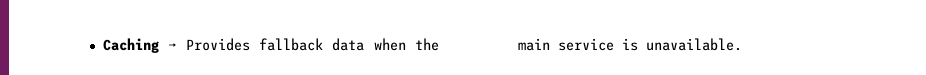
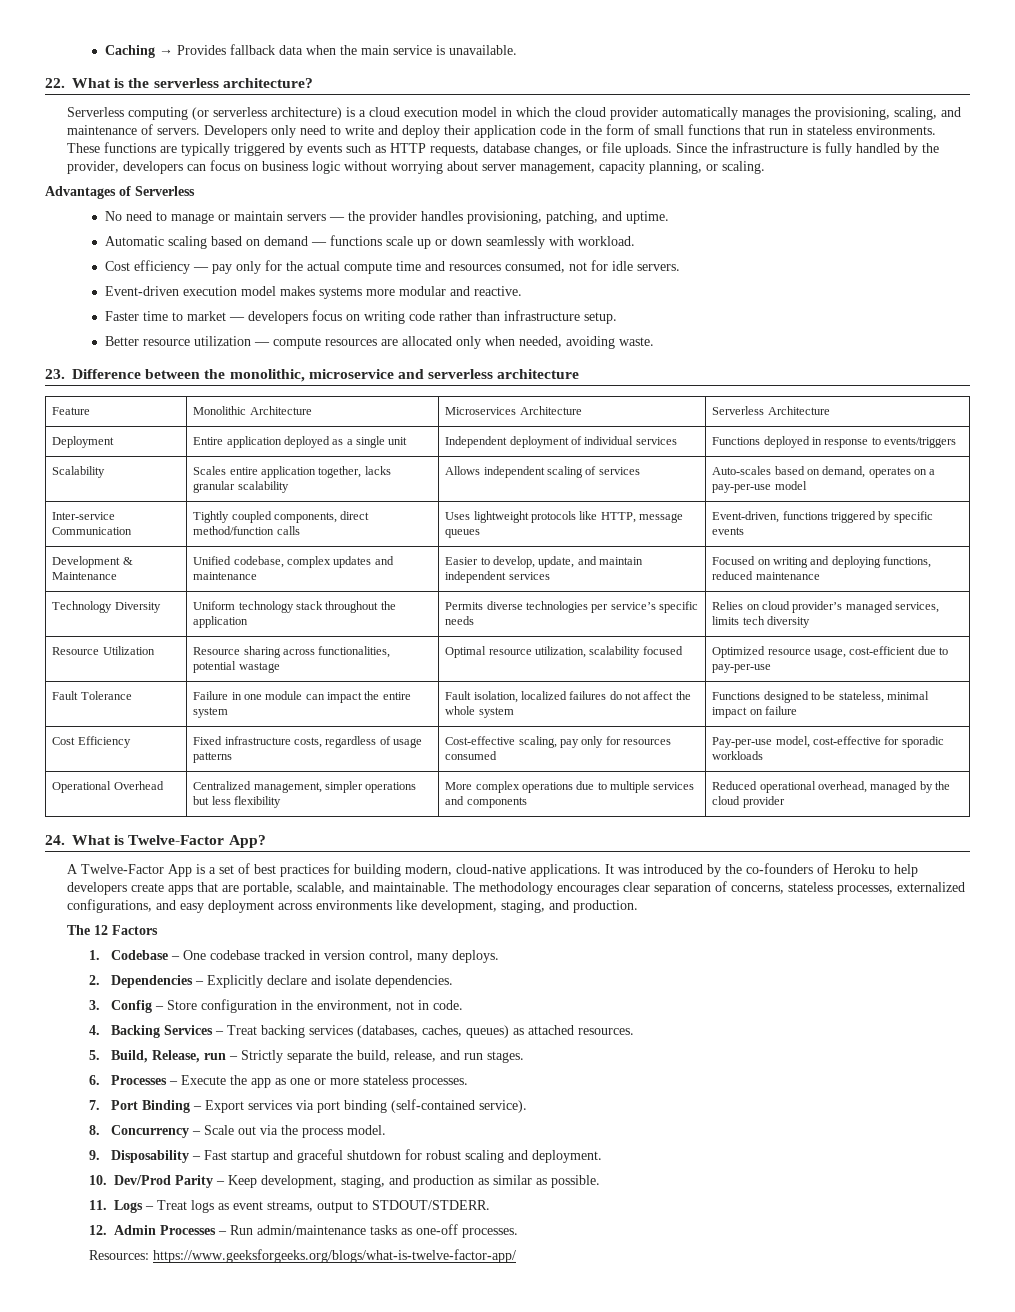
+ 22. What is the serverless architecture?
+ Serverless computing (or serverless architecture) is a cloud execution model in which the cloud provider automatically manages the provisioning, scaling, and maintenance of servers. Developers only need to write and deploy their application code in the form of small functions that run in stateless environments. These functions are typically triggered by events such as HTTP requests, database changes, or file uploads. Since the infrastructure is fully handled by the provider, developers can focus on business logic without worrying about server management, capacity planning, or scaling.
+ Advantages of Serverless
+ No need to manage or maintain servers — the provider handles provisioning, patching, and uptime.
+ Automatic scaling based on demand — functions scale up or down seamlessly with workload.
+ Cost efficiency — pay only for the actual compute time and resources consumed, not for idle servers.
+ Event-driven execution model makes systems more modular and reactive.
+ Faster time to market — developers focus on writing code rather than infrastructure setup.
+ Better resource utilization — compute resources are allocated only when needed, avoiding waste.
+ 23. Difference between the monolithic, microservice and serverless architecture
+ Feature | Monolithic Architecture | Microservices Architecture | Serverless Architecture
+ Deployment | Entire application deployed as a single unit | Independent deployment of individual services | Functions deployed in response to events/triggers
+ Scalability | Scales entire application together, lacks granular scalability | Allows independent scaling of services | Auto-scales based on demand, operates on a pay-per-use model
+ Inter-service Communication | Tightly coupled components, direct method/function calls | Uses lightweight protocols like HTTP, message queues | Event-driven, functions triggered by specific events
+ Development & Maintenance | Unified codebase, complex updates and maintenance | Easier to develop, update, and maintain independent services | Focused on writing and deploying functions, reduced maintenance
+ Technology Diversity | Uniform technology stack throughout the application | Permits diverse technologies per service’s specific needs | Relies on cloud provider’s managed services, limits tech diversity
+ Resource Utilization | Resource sharing across functionalities, potential wastage | Optimal resource utilization, scalability focused | Optimized resource usage, cost-efficient due to pay-per-use
+ Fault Tolerance | Failure in one module can impact the entire system | Fault isolation, localized failures do not affect the whole system | Functions designed to be stateless, minimal impact on failure
+ Cost Efficiency | Fixed infrastructure costs, regardless of usage patterns | Cost-effective scaling, pay only for resources consumed | Pay-per-use model, cost-effective for sporadic workloads
+ Operational Overhead | Centralized management, simpler operations but less flexibility | More complex operations due to multiple services and components | Reduced operational overhead, managed by the cloud provider
+ 24. What is Twelve-Factor App?
+ A Twelve-Factor App is a set of best practices for building modern, cloud-native applications. It was introduced by the co-founders of Heroku to help developers create apps that are portable, scalable, and maintainable. The methodology encourages clear separation of concerns, stateless processes, externalized configurations, and easy deployment across environments like development, staging, and production.
+ The 12 Factors
+ 1. Codebase – One codebase tracked in version control, many deploys.
+ 2. Dependencies – Explicitly declare and isolate dependencies.
+ 3. Config – Store configuration in the environment, not in code.
+ 4. Backing Services – Treat backing services (databases, caches, queues) as attached resources.
+ 5. Build, Release, run – Strictly separate the build, release, and run stages.
+ 6. Processes – Execute the app as one or more stateless processes.
+ 7. Port Binding – Export services via port binding (self-contained service).
+ 8. Concurrency – Scale out via the process model.
+ 9. Disposability – Fast startup and graceful shutdown for robust scaling and deployment.
+ 10. Dev/Prod Parity – Keep development, staging, and production as similar as possible.
+ 11. Logs – Treat logs as event streams, output to STDOUT/STDERR.
+ 12. Admin Processes – Run admin/maintenance tasks as one-off processes.
+ Resources: https://www.geeksforgeeks.org/blogs/what-is-twelve-factor-app/

